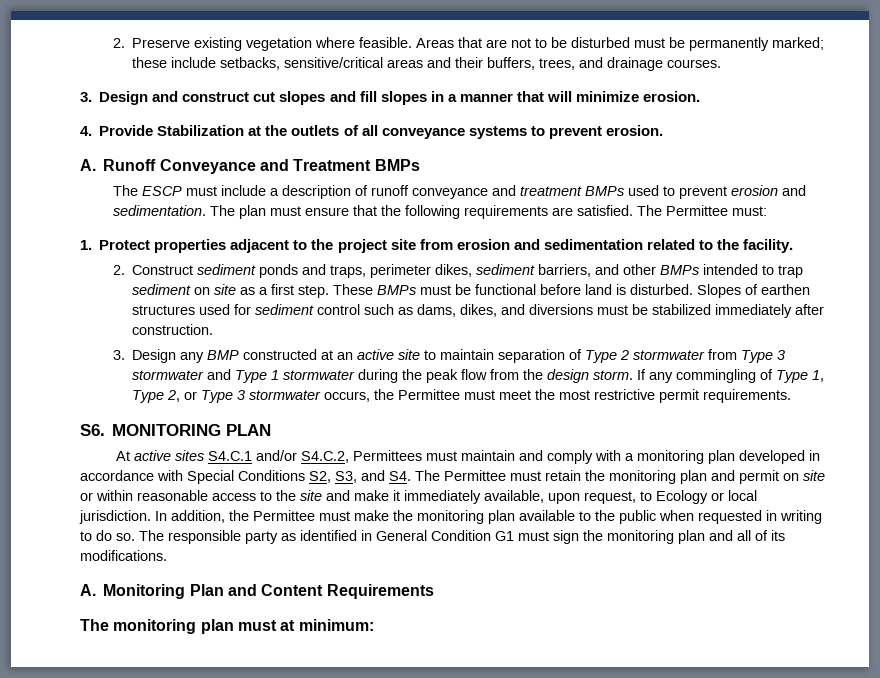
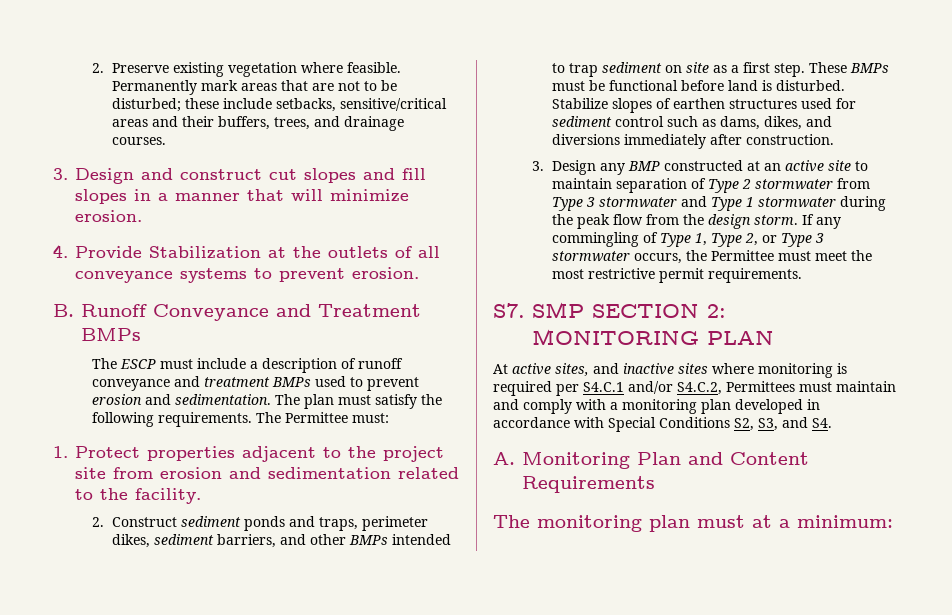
- Areas that are not to be disturbed must be permanently marked; these include setbacks, sensitive/critical areas and their buffers, trees, and drainage courses.
+ Permanently mark areas that are not to be disturbed; these include setbacks, sensitive/critical areas and their buffers, trees, and drainage courses.
- A. Runoff Conveyance and Treatment BMPs
+ B. Runoff Conveyance and Treatment BMPs
- The plan must ensure that the following requirements are satisfied.
+ The plan must satisfy the following requirements.
- Slopes of earthen structures used for sediment control such as dams, dikes, and diversions must be stabilized immediately after construction.
+ Stabilize slopes of earthen structures used for sediment control such as dams, dikes, and diversions immediately after construction.
- S6. MONITORING PLAN
+ S7. SMP SECTION 2: MONITORING PLAN
- At active sites S4.C.1 and/or S4.C.2, Permittees must maintain and comply with a monitoring plan developed in accordance with Special Conditions S2, S3, and S4. The Permittee must retain the monitoring plan and permit on site or within reasonable access to the site and make it immediately available, upon request, to Ecology or local jurisdiction. In addition, the Permittee must make the monitoring plan available to the public when requested in writing to do so. The responsible party as identified in General Condition G1 must sign the monitoring plan and all of its modifications.
+ At active sites, and inactive sites where monitoring is required per S4.C.1 and/or S4.C.2, Permittees must maintain and comply with a monitoring plan developed in accordance with Special Conditions S2, S3, and S4.
- The monitoring plan must at minimum:
+ The monitoring plan must at a minimum:

